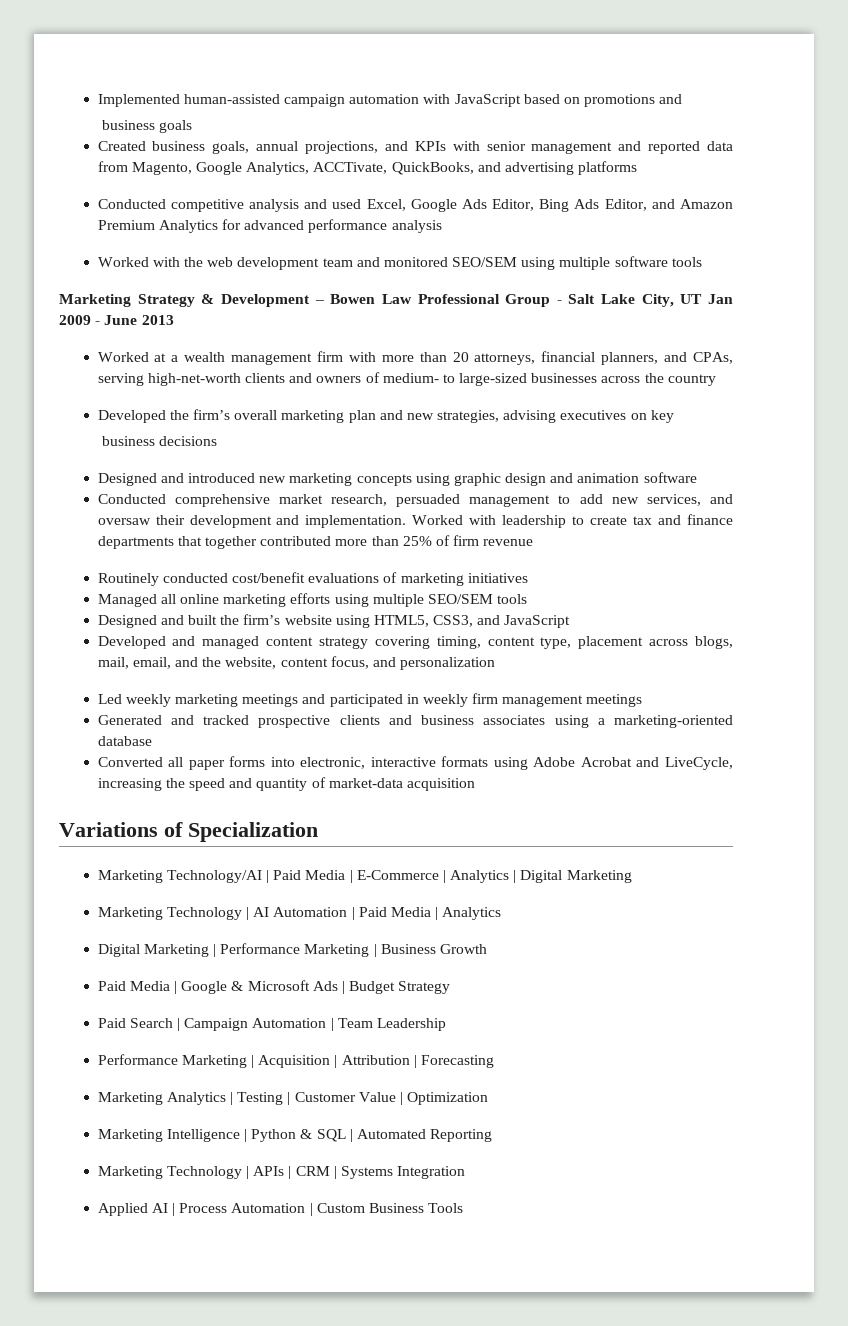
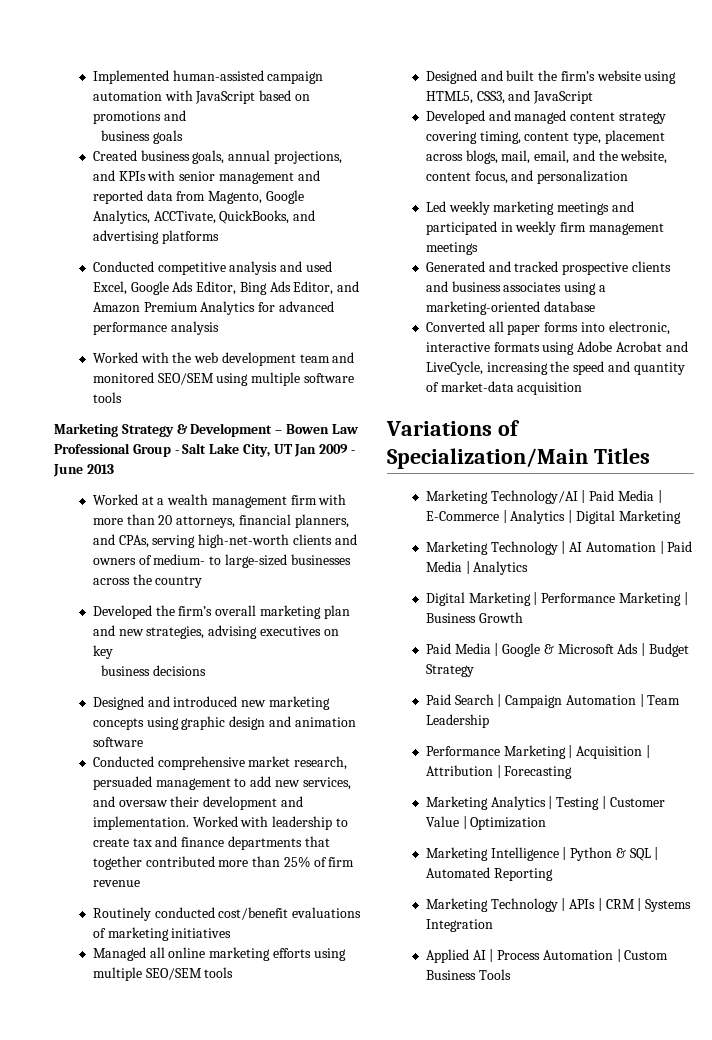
- Variations of Specialization
+ Variations of Specialization/Main Titles

